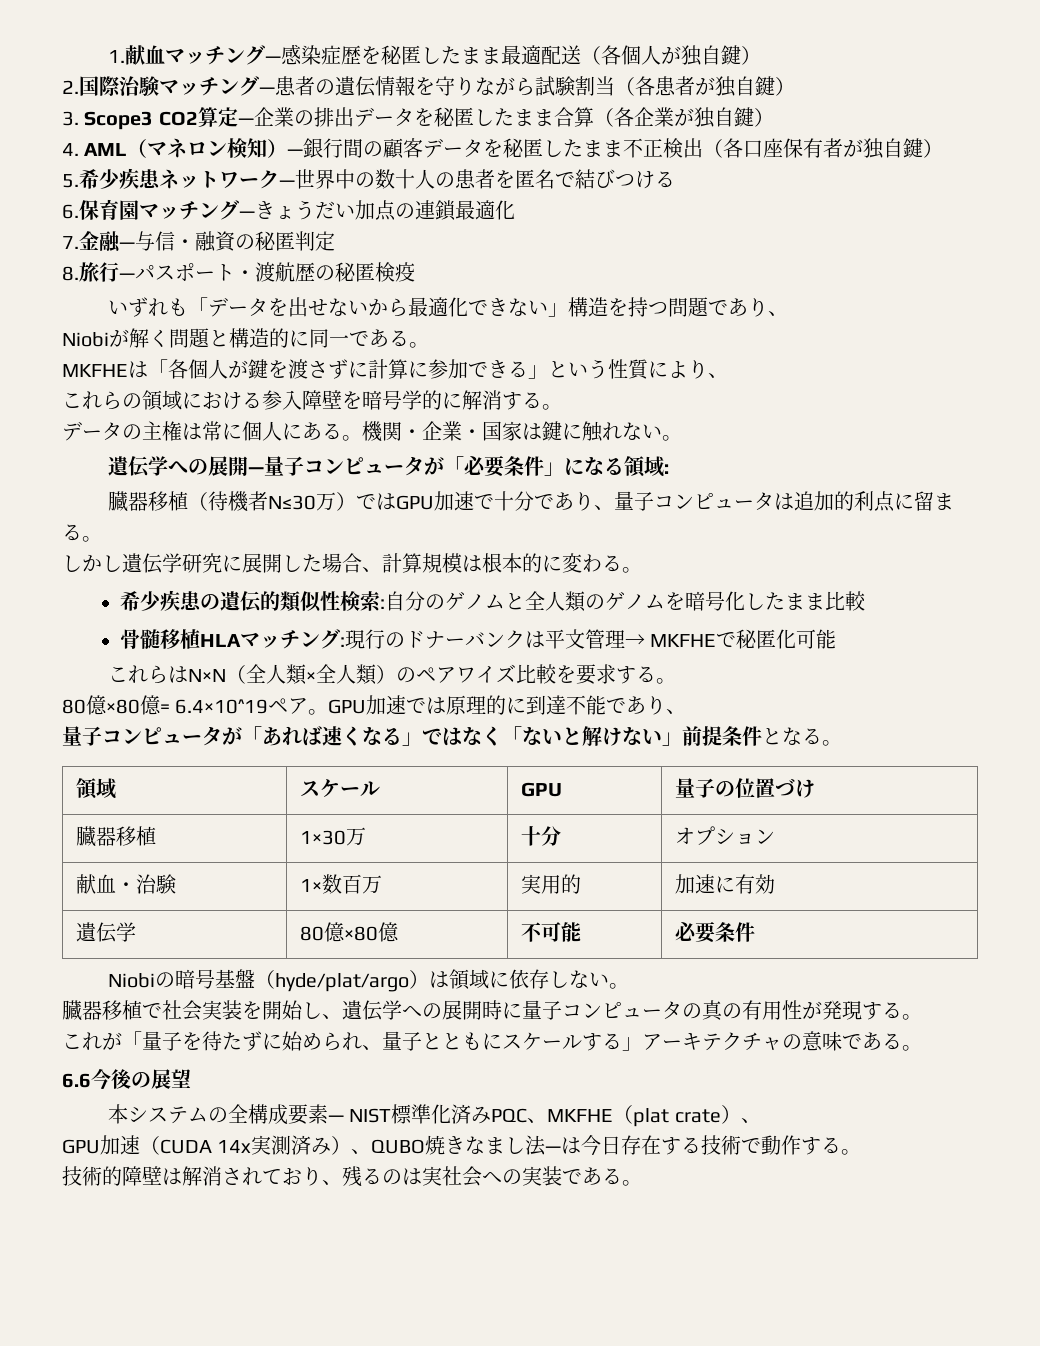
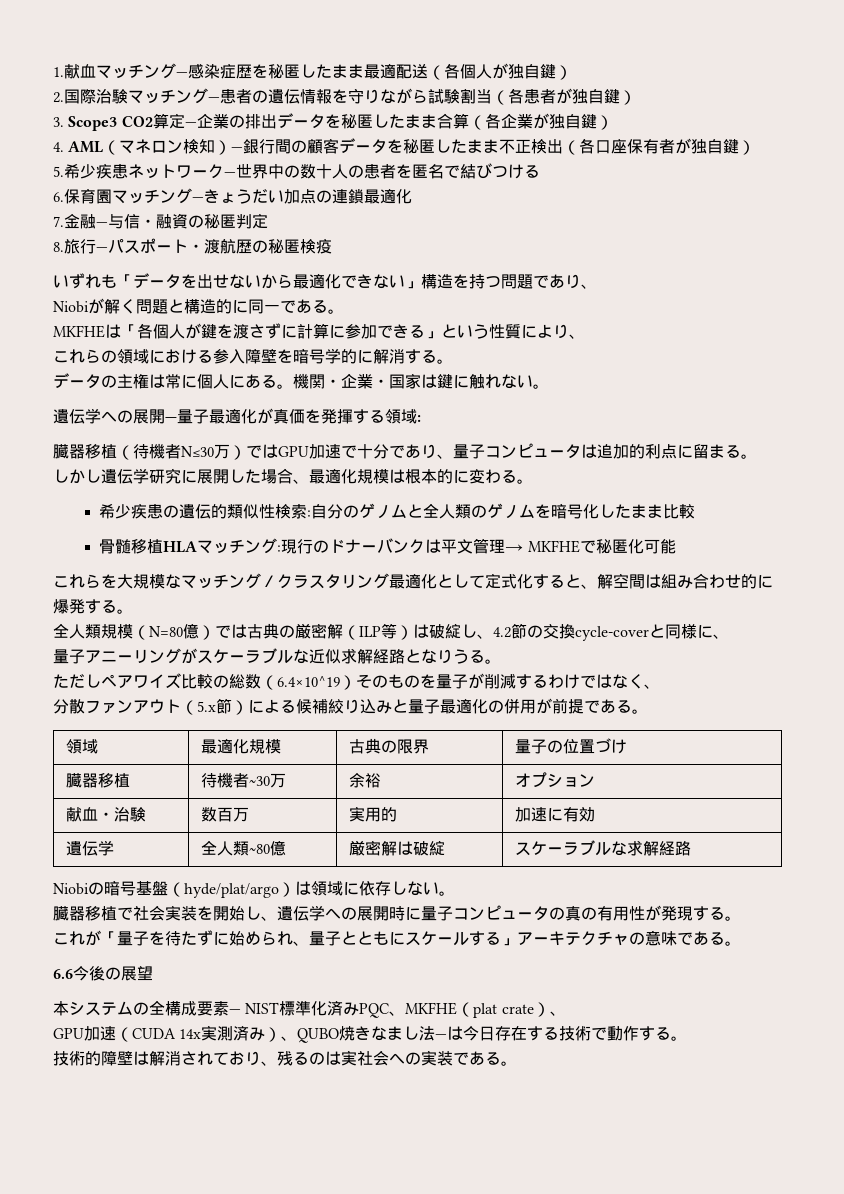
- 遺伝学への展開—量子コンピュータが「必要条件」になる領域:
+ 遺伝学への展開—量子最適化が真価を発揮する領域:
- しかし遺伝学研究に展開した場合、計算規模は根本的に変わる。
+ しかし遺伝学研究に展開した場合、最適化規模は根本的に変わる。
- これらはN×N（全人類×全人類）のペアワイズ比較を要求する。
- 80億×80億= 6.4×10^19ペア。GPU加速では原理的に到達不能であり、
- 量子コンピュータが「あれば速くなる」ではなく「ないと解けない」前提条件となる。
- 領域 | スケール | GPU | 量子の位置づけ
+ これらを大規模なマッチング／クラスタリング最適化として定式化すると、解空間は組み合わせ的に爆発する。
+ 全人類規模（N=80億）では古典の厳密解（ILP等）は破綻し、4.2節の交換cycle-coverと同様に、
+ 量子アニーリングがスケーラブルな近似求解経路となりうる。
+ ただしペアワイズ比較の総数（6.4×10^19）そのものを量子が削減するわけではなく、
+ 分散ファンアウト（5.x節）による候補絞り込みと量子最適化の併用が前提である。
+ 領域 | 最適化規模 | 古典の限界 | 量子の位置づけ
- 臓器移植 | 1×30万 | 十分 | オプション
+ 臓器移植 | 待機者~30万 | 余裕 | オプション
- 献血・治験 | 1×数百万 | 実用的 | 加速に有効
+ 献血・治験 | 数百万 | 実用的 | 加速に有効
- 遺伝学 | 80億×80億 | 不可能 | 必要条件
+ 遺伝学 | 全人類~80億 | 厳密解は破綻 | スケーラブルな求解経路

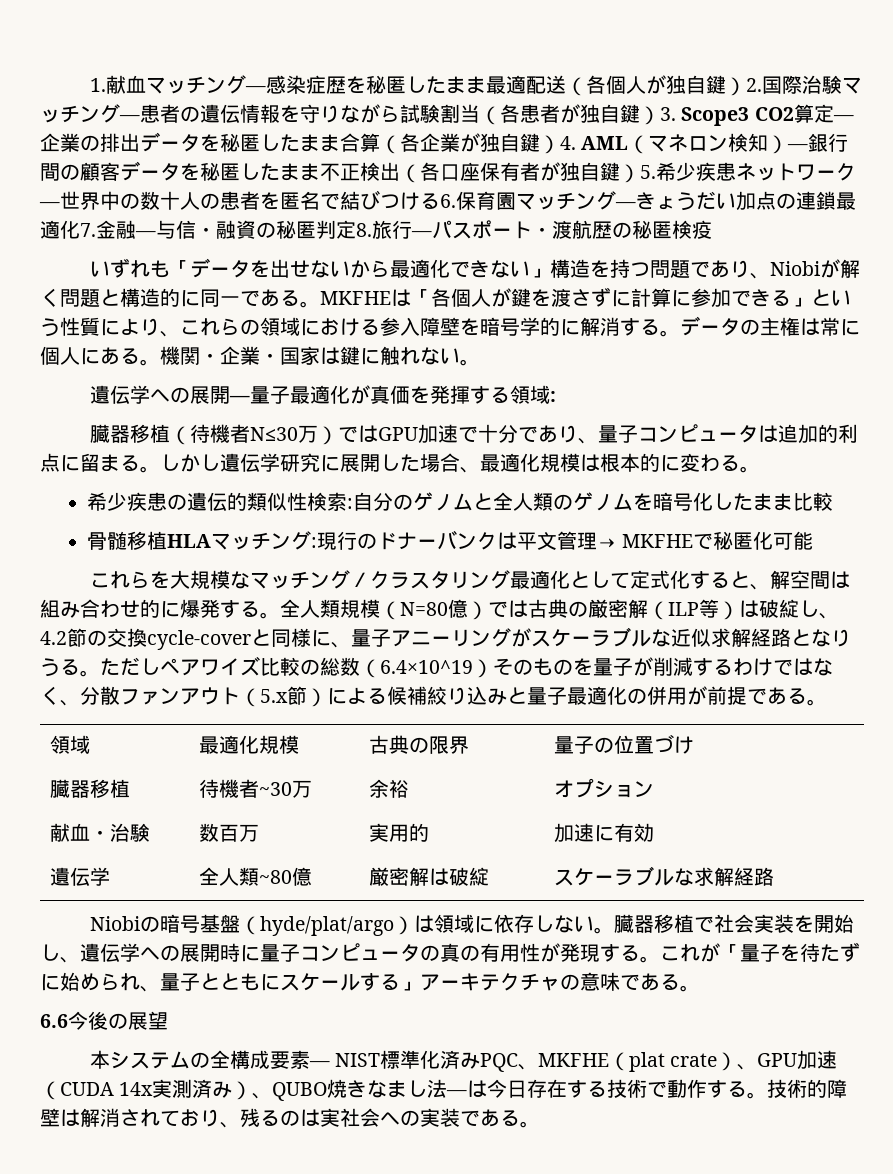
- 1.献血マッチング—感染症歴を秘匿したまま最適配送（各個人が独自鍵）
- 2.国際治験マッチング—患者の遺伝情報を守りながら試験割当（各患者が独自鍵）
- 3. Scope3 CO2算定—企業の排出データを秘匿したまま合算（各企業が独自鍵）
- 4. AML（マネロン検知）—銀行間の顧客データを秘匿したまま不正検出（各口座保有者が独自鍵）
- 5.希少疾患ネットワーク—世界中の数十人の患者を匿名で結びつける
- 6.保育園マッチング—きょうだい加点の連鎖最適化
- 7.金融—与信・融資の秘匿判定
- 8.旅行—パスポート・渡航歴の秘匿検疫
+ 1.献血マッチング—感染症歴を秘匿したまま最適配送（各個人が独自鍵）2.国際治験マッチング—患者の遺伝情報を守りながら試験割当（各患者が独自鍵）3. Scope3 CO2算定—企業の排出データを秘匿したまま合算（各企業が独自鍵）4. AML（マネロン検知）—銀行間の顧客データを秘匿したまま不正検出（各口座保有者が独自鍵）5.希少疾患ネットワーク—世界中の数十人の患者を匿名で結びつける6.保育園マッチング—きょうだい加点の連鎖最適化7.金融—与信・融資の秘匿判定8.旅行—パスポート・渡航歴の秘匿検疫
- いずれも「データを出せないから最適化できない」構造を持つ問題であり、
- Niobiが解く問題と構造的に同一である。
- MKFHEは「各個人が鍵を渡さずに計算に参加できる」という性質により、
- これらの領域における参入障壁を暗号学的に解消する。
- データの主権は常に個人にある。
+ いずれも「データを出せないから最適化できない」構造を持つ問題であり、Niobiが解く問題と構造的に同一である。MKFHEは「各個人が鍵を渡さずに計算に参加できる」という性質により、これらの領域における参入障壁を暗号学的に解消する。データの主権は常に個人にある。
- 臓器移植（待機者N≤30万）ではGPU加速で十分であり、量子コンピュータは追加的利点に留まる。
- しかし遺伝学研究に展開した場合、最適化規模は根本的に変わる。
+ 臓器移植（待機者N≤30万）ではGPU加速で十分であり、量子コンピュータは追加的利点に留まる。しかし遺伝学研究に展開した場合、最適化規模は根本的に変わる。
- これらを大規模なマッチング／クラスタリング最適化として定式化すると、解空間は組み合わせ的に爆発する。
- 全人類規模（N=80億）では古典の厳密解（ILP等）は破綻し、4.2節の交換cycle-coverと同様に、
- 量子アニーリングがスケーラブルな近似求解経路となりうる。
- ただしペアワイズ比較の総数（6.4×10^19）そのものを量子が削減するわけではなく、
- 分散ファンアウト（5.x節）による候補絞り込みと量子最適化の併用が前提である。
+ これらを大規模なマッチング／クラスタリング最適化として定式化すると、解空間は組み合わせ的に爆発する。全人類規模（N=80億）では古典の厳密解（ILP等）は破綻し、4.2節の交換cycle-coverと同様に、量子アニーリングがスケーラブルな近似求解経路となりうる。ただしペアワイズ比較の総数（6.4×10^19）そのものを量子が削減するわけではなく、分散ファンアウト（5.x節）による候補絞り込みと量子最適化の併用が前提である。
- Niobiの暗号基盤（hyde/plat/argo）は領域に依存しない。
- 臓器移植で社会実装を開始し、遺伝学への展開時に量子コンピュータの真の有用性が発現する。
- これが「量子を待たずに始められ、量子とともにスケールする」アーキテクチャの意味である。
+ Niobiの暗号基盤（hyde/plat/argo）は領域に依存しない。臓器移植で社会実装を開始し、遺伝学への展開時に量子コンピュータの真の有用性が発現する。これが「量子を待たずに始められ、量子とともにスケールする」アーキテクチャの意味である。
- 本システムの全構成要素— NIST標準化済みPQC、MKFHE（plat crate）、
- GPU加速（CUDA 14x実測済み）、QUBO焼きなまし法—は今日存在する技術で動作する。
- 技術的障壁は解消されており、残るのは実社会への実装である。
+ 本システムの全構成要素— NIST標準化済みPQC、MKFHE（plat crate）、GPU加速（CUDA 14x実測済み）、QUBO焼きなまし法—は今日存在する技術で動作する。技術的障壁は解消されており、残るのは実社会への実装である。

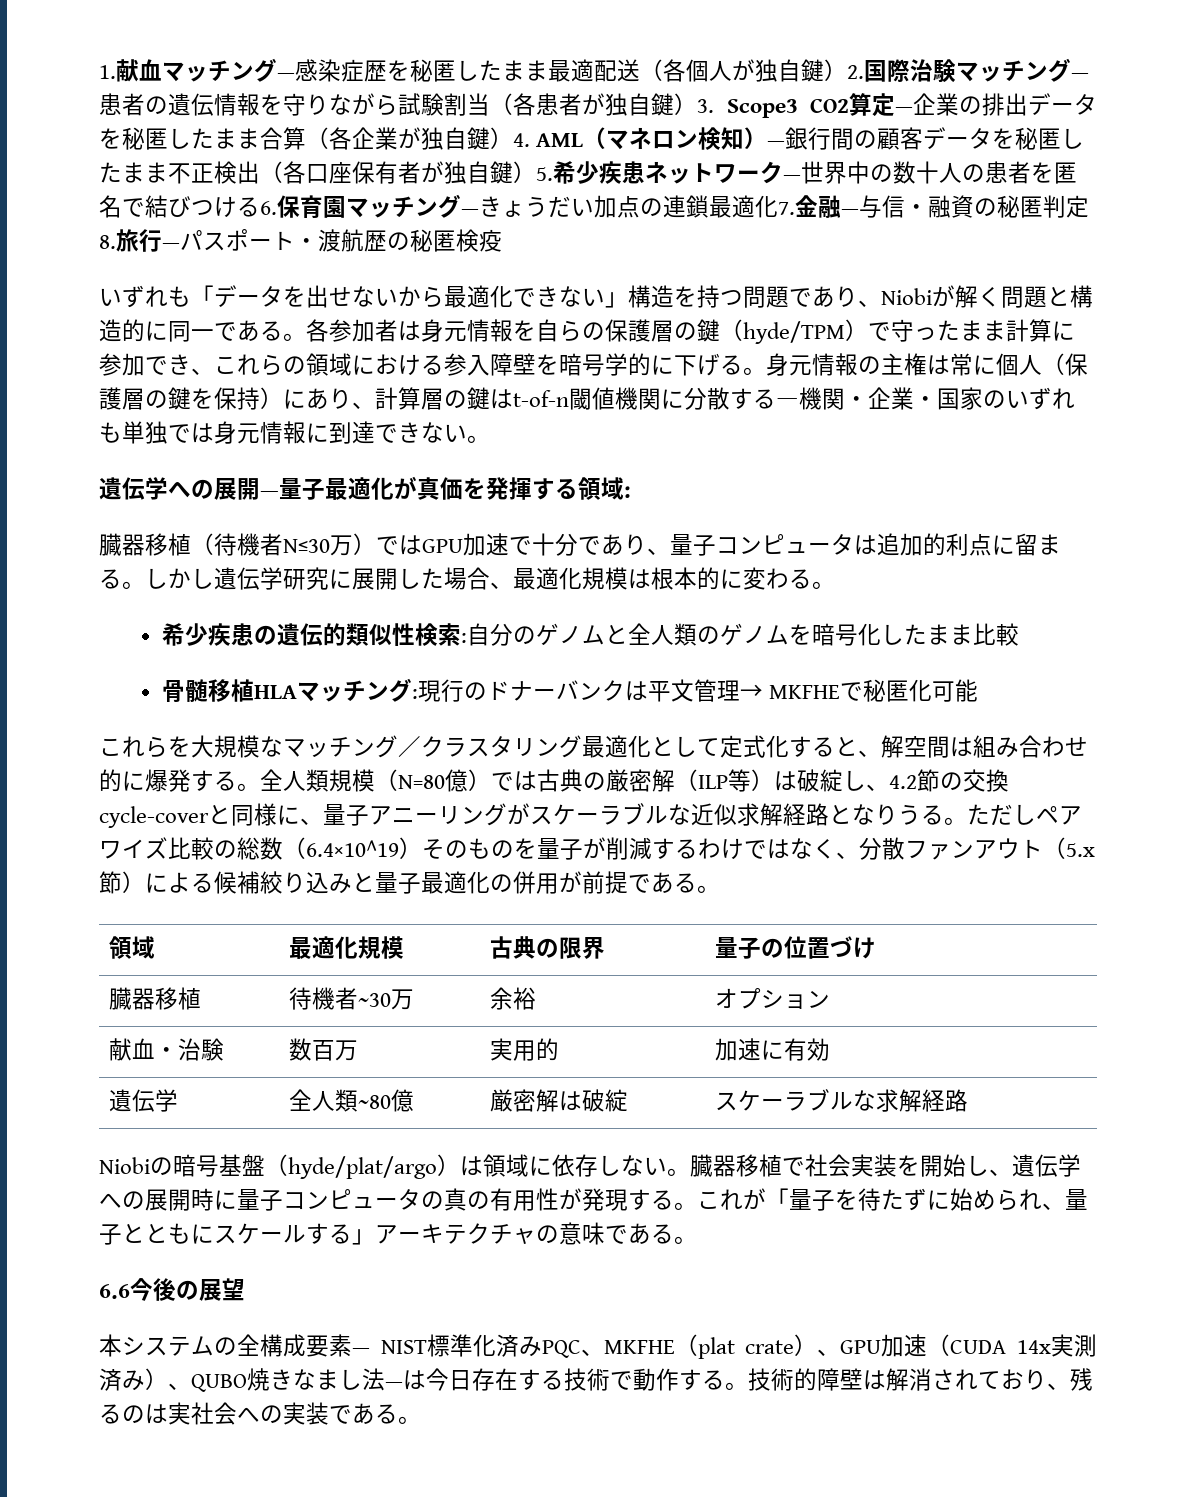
- MKFHEは「各個人が鍵を渡さずに計算に参加できる」という性質により、これらの領域における参入障壁を暗号学的に解消する。データの主権は常に個人にある。機関・企業・国家は鍵に触れない。
+ 各参加者は身元情報を自らの保護層の鍵（hyde/TPM）で守ったまま計算に参加でき、これらの領域における参入障壁を暗号学的に下げる。身元情報の主権は常に個人（保護層の鍵を保持）にあり、計算層の鍵はt-of-n閾値機関に分散する―機関・企業・国家のいずれも単独では身元情報に到達できない。

